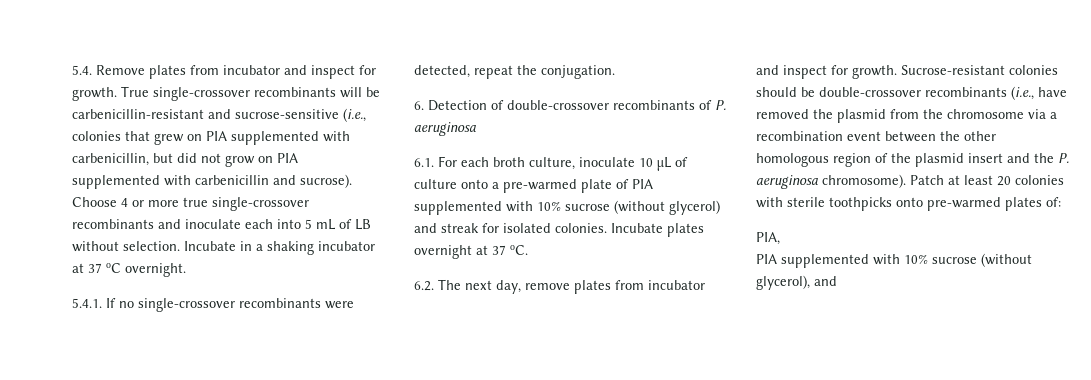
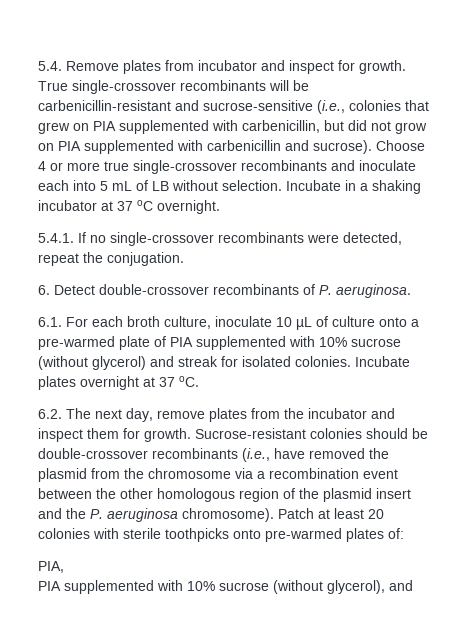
- 6. Detection of double-crossover recombinants of P. aeruginosa
+ 6. Detect double-crossover recombinants of P. aeruginosa.
- 6.2. The next day, remove plates from incubator and inspect for growth.
+ 6.2. The next day, remove plates from the incubator and inspect them for growth.

